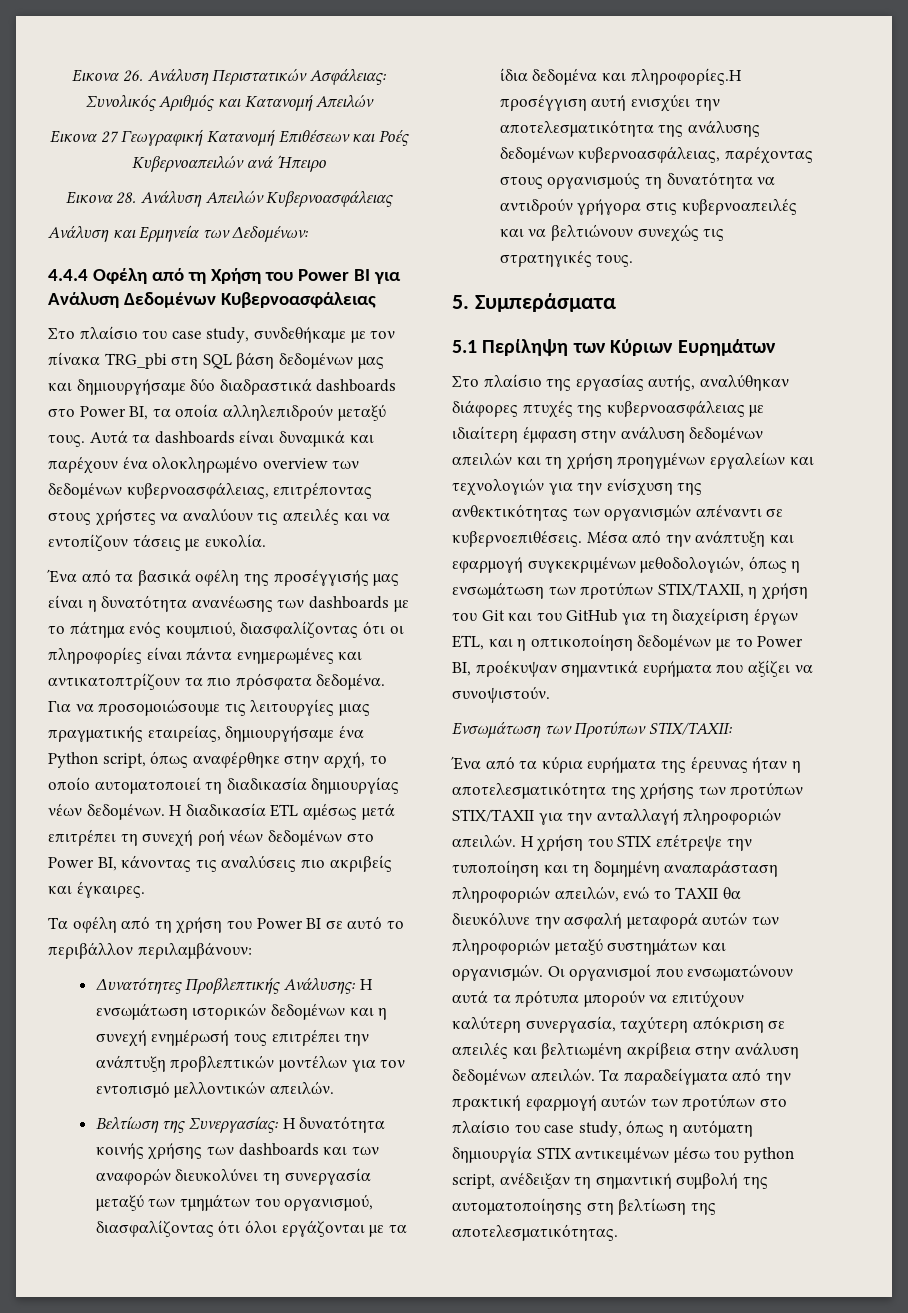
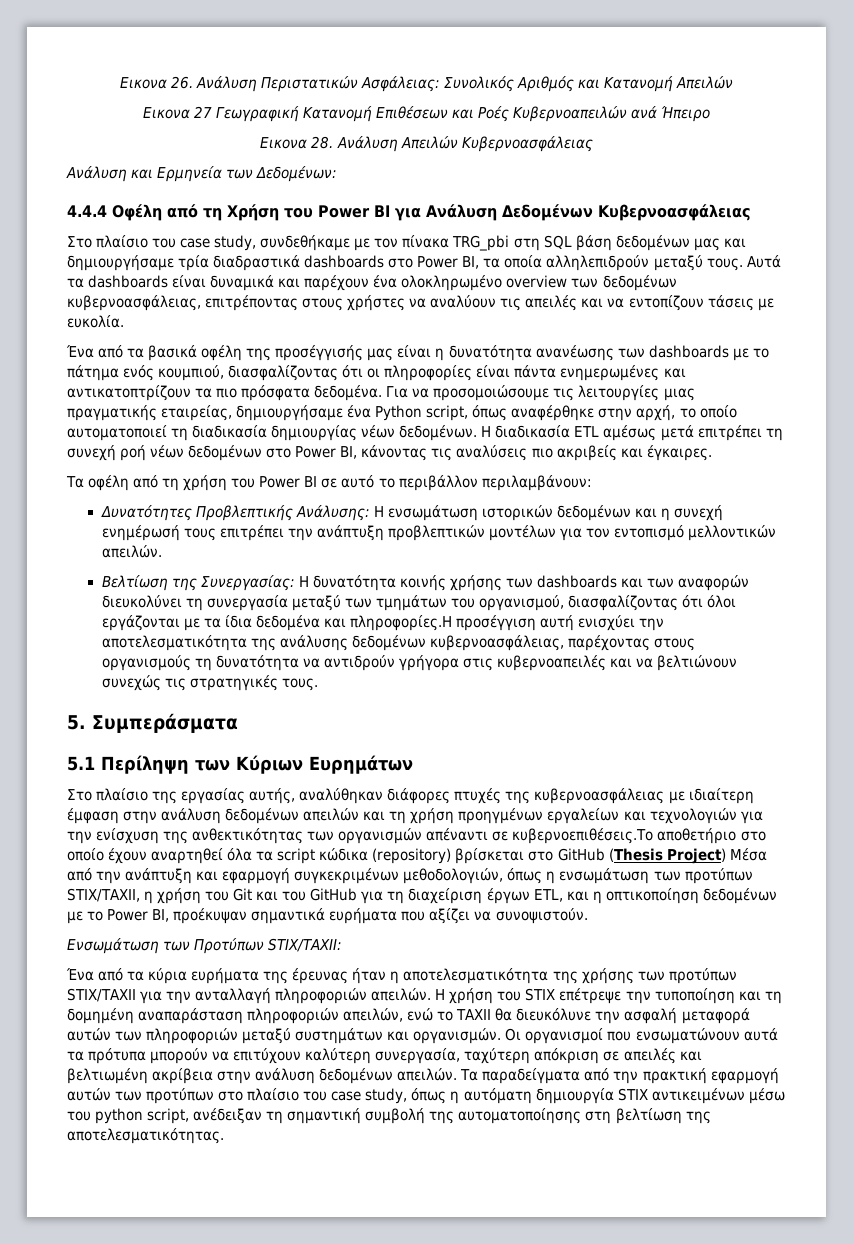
- Στο πλαίσιο του case study, συνδεθήκαμε με τον πίνακα TRG_pbi στη SQL βάση δεδομένων μας και δημιουργήσαμε δύο διαδραστικά dashboards στο Power BI, τα οποία αλληλεπιδρούν μεταξύ τους.
+ Στο πλαίσιο του case study, συνδεθήκαμε με τον πίνακα TRG_pbi στη SQL βάση δεδομένων μας και δημιουργήσαμε τρία διαδραστικά dashboards στο Power BI, τα οποία αλληλεπιδρούν μεταξύ τους.
- Στο πλαίσιο της εργασίας αυτής, αναλύθηκαν διάφορες πτυχές της κυβερνοασφάλειας με ιδιαίτερη έμφαση στην ανάλυση δεδομένων απειλών και τη χρήση προηγμένων εργαλείων και τεχνολογιών για την ενίσχυση της ανθεκτικότητας των οργανισμών απέναντι σε κυβερνοεπιθέσεις. Μέσα από την ανάπτυξη και εφαρμογή συγκεκριμένων μεθοδολογιών, όπως η ενσωμάτωση των προτύπων STIX/TAXII, η χρήση του Git και του GitHub για τη διαχείριση έργων ETL, και η οπτικοποίηση δεδομένων με το Power BI, προέκυψαν σημαντικά ευρήματα που αξίζει να συνοψιστούν.
+ Στο πλαίσιο της εργασίας αυτής, αναλύθηκαν διάφορες πτυχές της κυβερνοασφάλειας με ιδιαίτερη έμφαση στην ανάλυση δεδομένων απειλών και τη χρήση προηγμένων εργαλείων και τεχνολογιών για την ενίσχυση της ανθεκτικότητας των οργανισμών απέναντι σε κυβερνοεπιθέσεις.Το αποθετήριο στο οποίο έχουν αναρτηθεί όλα τα script κώδικα (repository) βρίσκεται στο GitHub (Thesis Project) Μέσα από την ανάπτυξη και εφαρμογή συγκεκριμένων μεθοδολογιών, όπως η ενσωμάτωση των προτύπων STIX/TAXII, η χρήση του Git και του GitHub για τη διαχείριση έργων ETL, και η οπτικοποίηση δεδομένων με το Power BI, προέκυψαν σημαντικά ευρήματα που αξίζει να συνοψιστούν.

